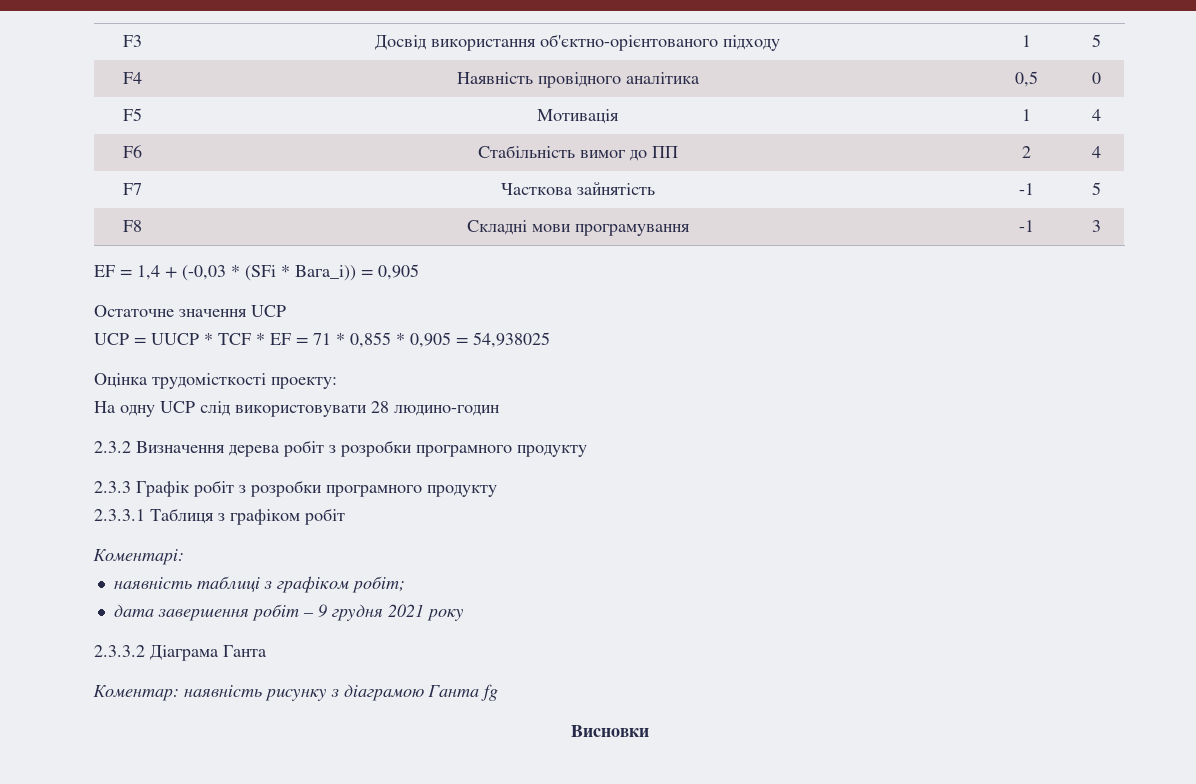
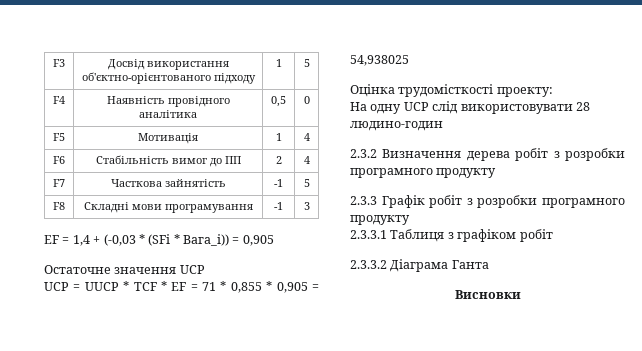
- Коментарі:
- наявність таблиці з графіком робіт;
- дата завершення робіт – 9 грудня 2021 року
  2.3.3.2 Діаграма Ганта
- Коментар: наявність рисунку з діаграмою Ганта fg

